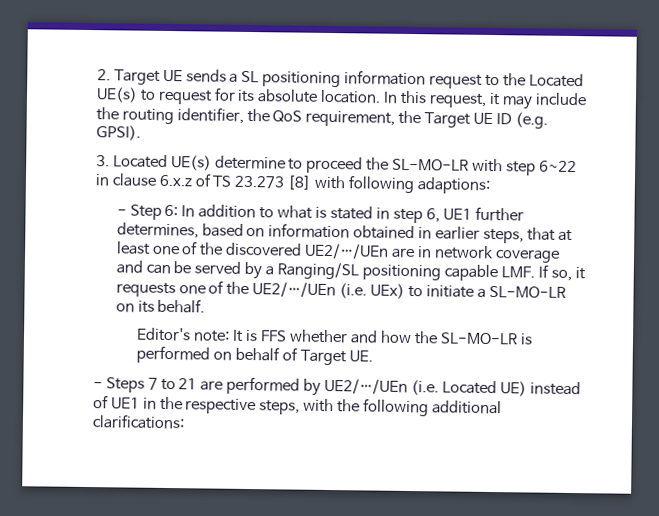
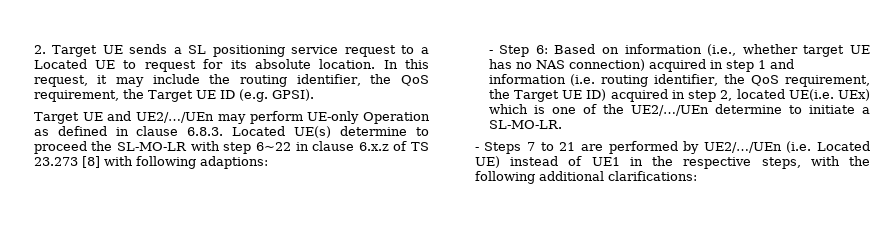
- 2. Target UE sends a SL positioning information request to the Located UE(s) to request for its absolute location.
+ 2. Target UE sends a SL positioning service request to a Located UE to request for its absolute location.
- 3. Located UE(s) determine to proceed the SL-MO-LR with step 6~22 in clause 6.x.z of TS 23.273 [8] with following adaptions:
+ Target UE and UE2/…/UEn may perform UE-only Operation as defined in clause 6.8.3. Located UE(s) determine to proceed the SL-MO-LR with step 6~22 in clause 6.x.z of TS 23.273 [8] with following adaptions:
- - Step 6: In addition to what is stated in step 6, UE1 further determines, based on information obtained in earlier steps, that at least one of the discovered UE2/…/UEn are in network coverage and can be served by a Ranging/SL positioning capable LMF. If so, it requests one of the UE2/…/UEn (i.e. UEx) to initiate a SL-MO-LR on its behalf.
- Editor's note: It is FFS whether and how the SL-MO-LR is performed on behalf of Target UE.
+ - Step 6: Based on information (i.e., whether target UE has no NAS connection) acquired in step 1 and information (i.e. routing identifier, the QoS requirement, the Target UE ID) acquired in step 2, located UE(i.e. UEx) which is one of the UE2/…/UEn determine to initiate a SL-MO-LR.

